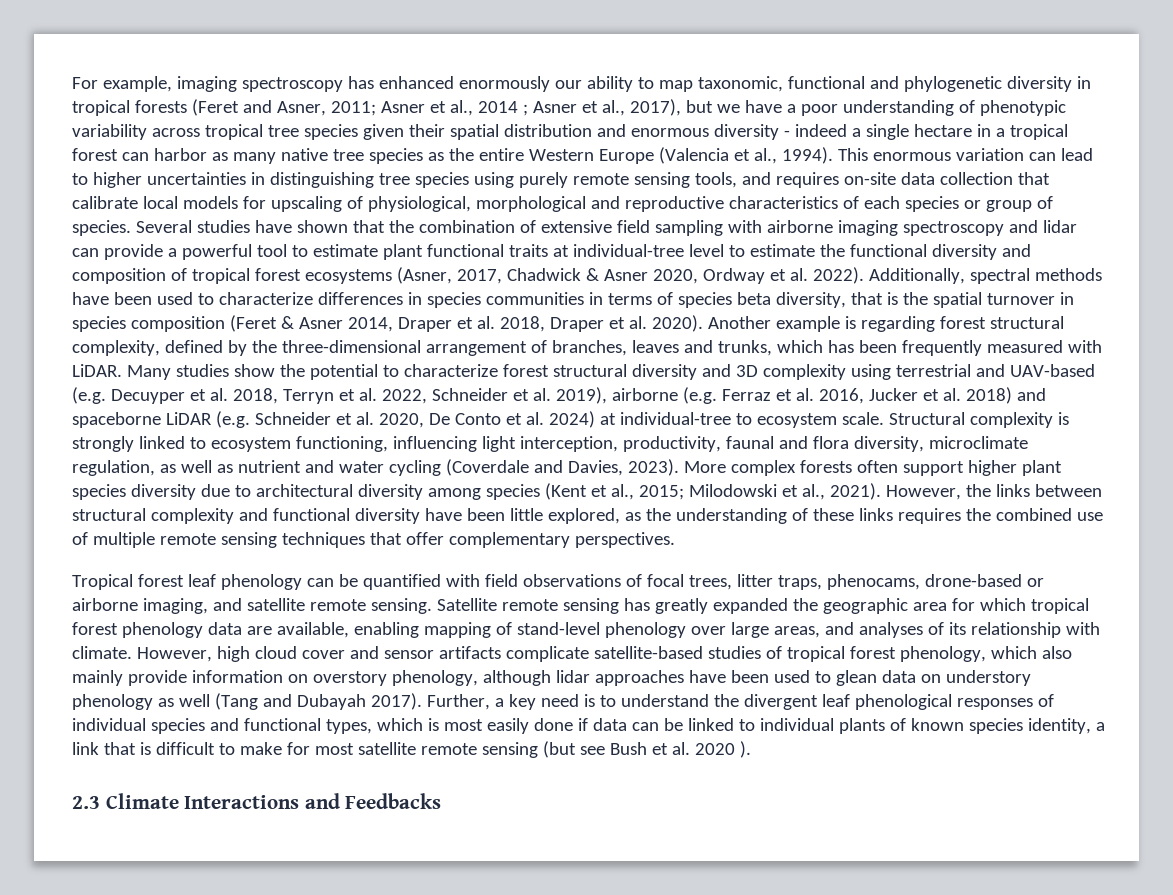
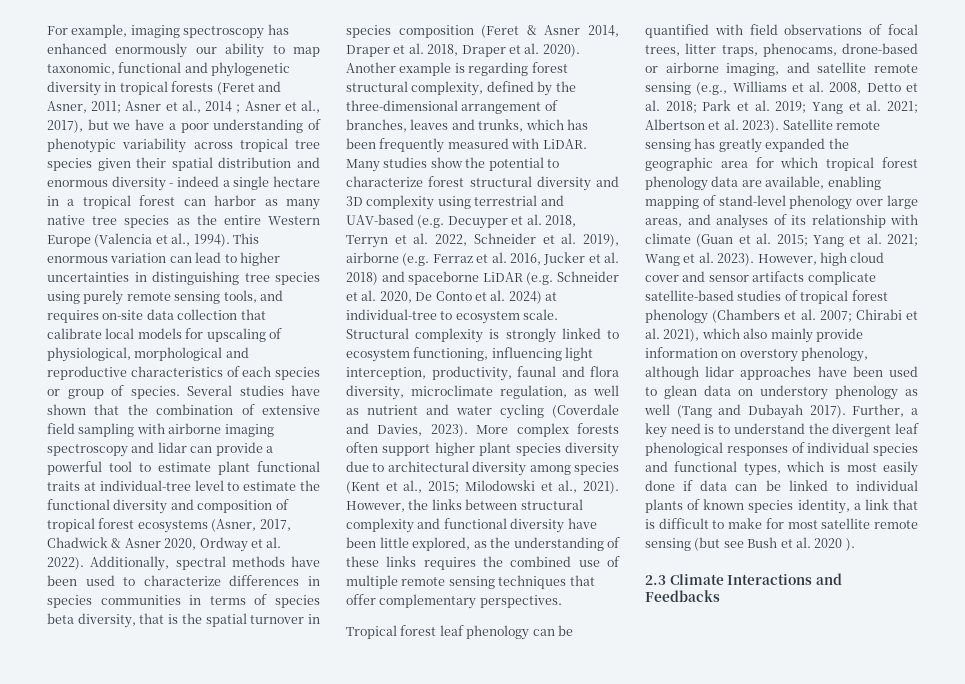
- Tropical forest leaf phenology can be quantified with field observations of focal trees, litter traps, phenocams, drone-based or airborne imaging, and satellite remote sensing.
+ Tropical forest leaf phenology can be quantified with field observations of focal trees, litter traps, phenocams, drone-based or airborne imaging, and satellite remote sensing (e.g., Williams et al. 2008, Detto et al. 2018; Park et al. 2019; Yang et al. 2021; Albertson et al. 2023).
- Satellite remote sensing has greatly expanded the geographic area for which tropical forest phenology data are available, enabling mapping of stand-level phenology over large areas, and analyses of its relationship with climate.
+ Satellite remote sensing has greatly expanded the geographic area for which tropical forest phenology data are available, enabling mapping of stand-level phenology over large areas, and analyses of its relationship with climate (Guan et al. 2015; Yang et al. 2021; Wang et al. 2023).
- However, high cloud cover and sensor artifacts complicate satellite-based studies of tropical forest phenology, which also mainly provide information on overstory phenology, although lidar approaches have been used to glean data on understory phenology as well (Tang and Dubayah 2017).
+ However, high cloud cover and sensor artifacts complicate satellite-based studies of tropical forest phenology (Chambers et al. 2007; Chirabi et al. 2021), which also mainly provide information on overstory phenology, although lidar approaches have been used to glean data on understory phenology as well (Tang and Dubayah 2017).

